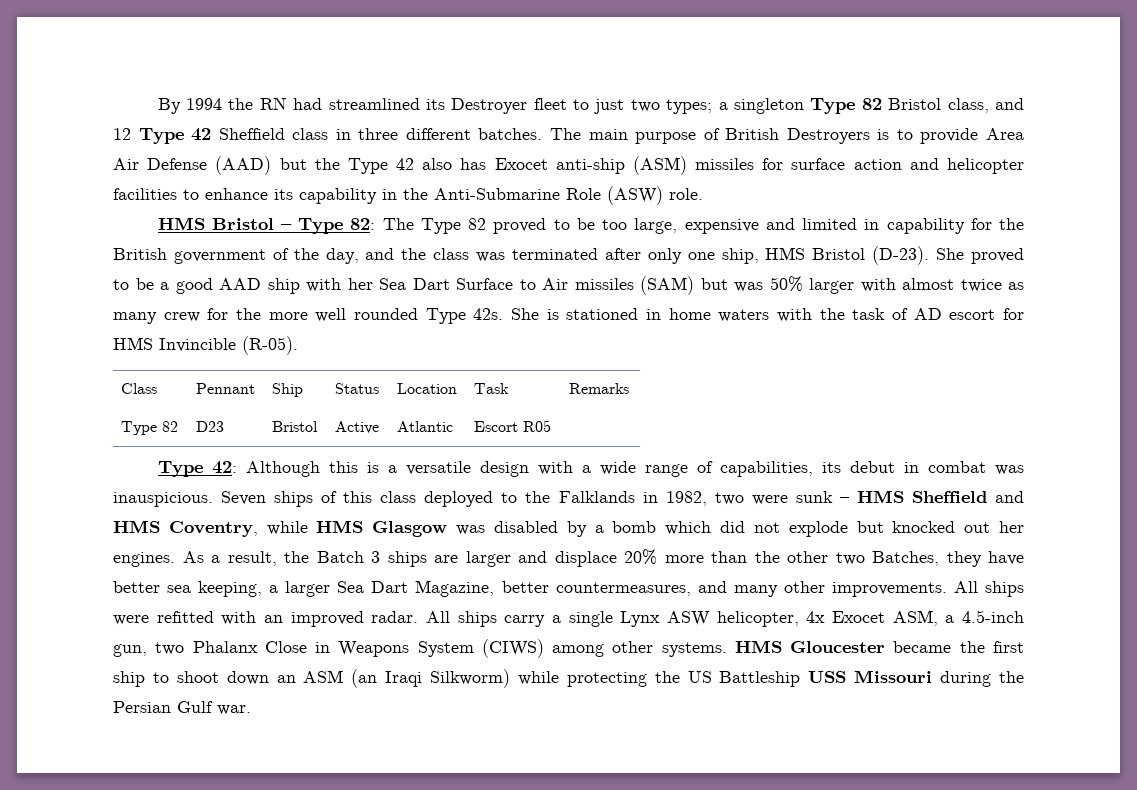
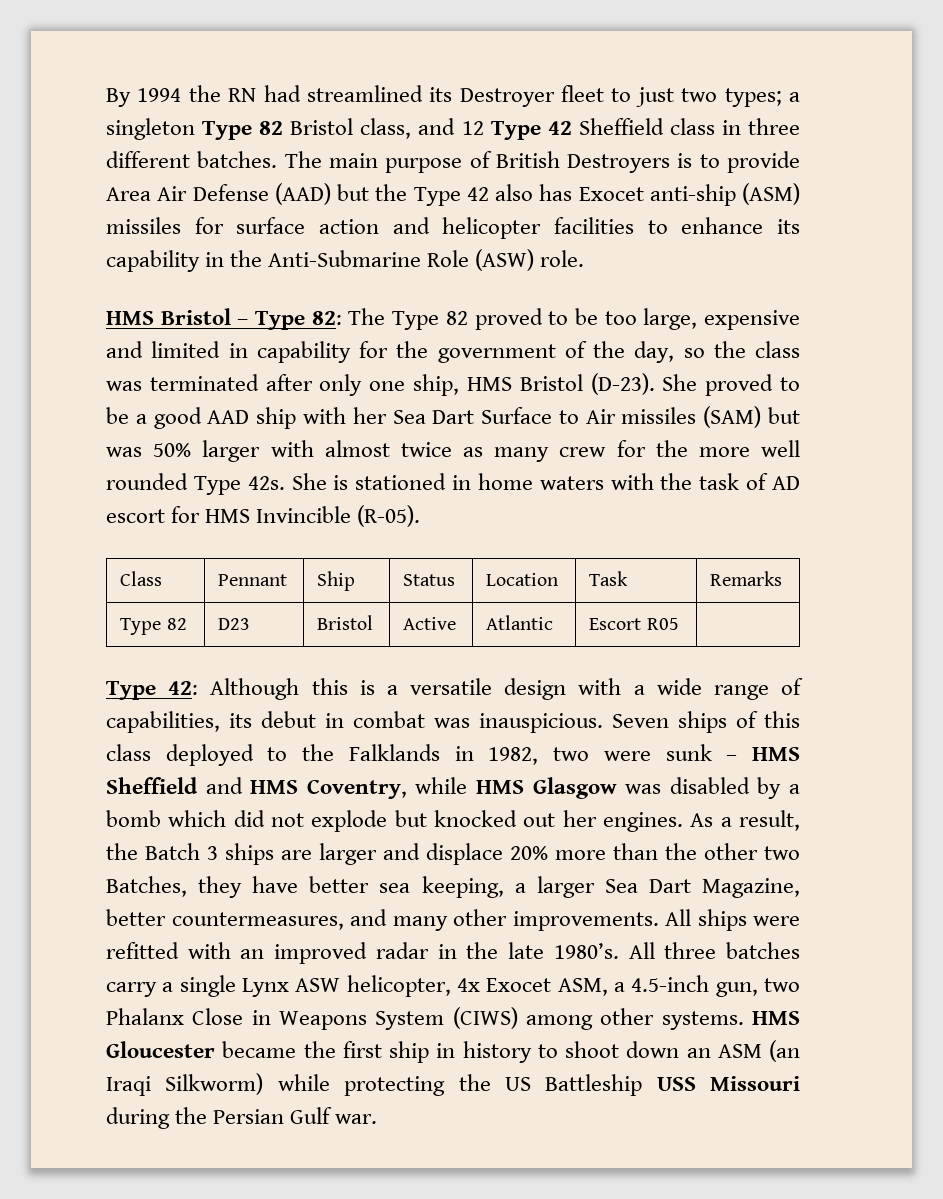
- HMS Bristol – Type 82: The Type 82 proved to be too large, expensive and limited in capability for the British government of the day, and the class was terminated after only one ship, HMS Bristol (D-23).
+ HMS Bristol – Type 82: The Type 82 proved to be too large, expensive and limited in capability for the government of the day, so the class was terminated after only one ship, HMS Bristol (D-23).
- All ships were refitted with an improved radar. All ships carry a single Lynx ASW helicopter, 4x Exocet ASM, a 4.5-inch gun, two Phalanx Close in Weapons System (CIWS) among other systems.
+ All ships were refitted with an improved radar in the late 1980’s. All three batches carry a single Lynx ASW helicopter, 4x Exocet ASM, a 4.5-inch gun, two Phalanx Close in Weapons System (CIWS) among other systems.
- HMS Gloucester became the first ship to shoot down an ASM (an Iraqi Silkworm) while protecting the US Battleship USS Missouri during the Persian Gulf war.
+ HMS Gloucester became the first ship in history to shoot down an ASM (an Iraqi Silkworm) while protecting the US Battleship USS Missouri during the Persian Gulf war.

